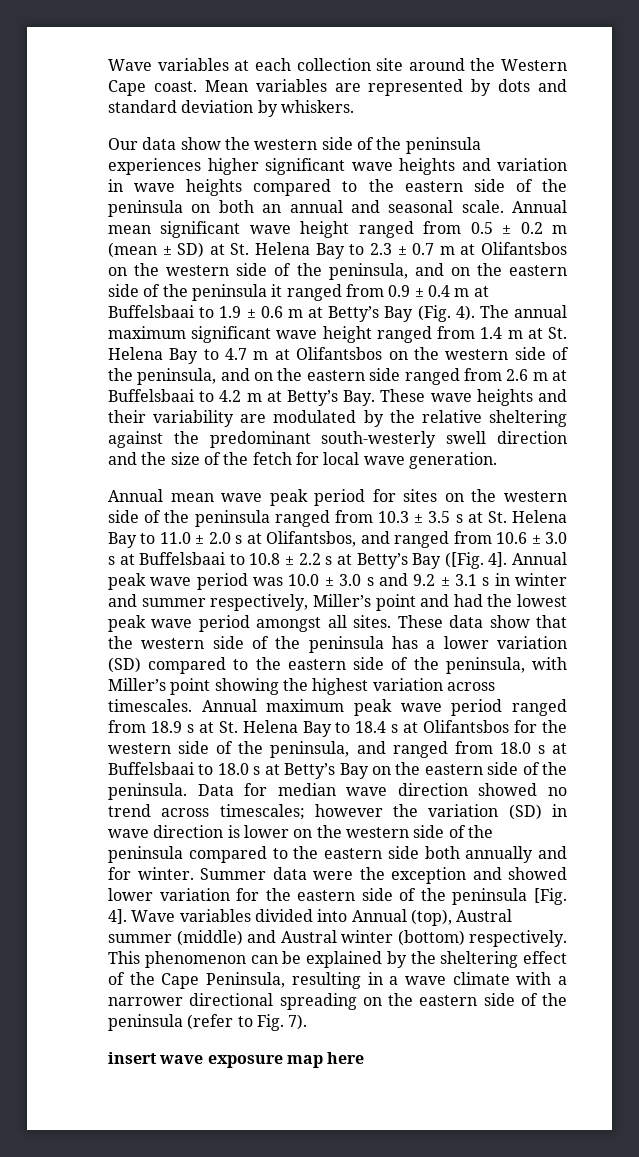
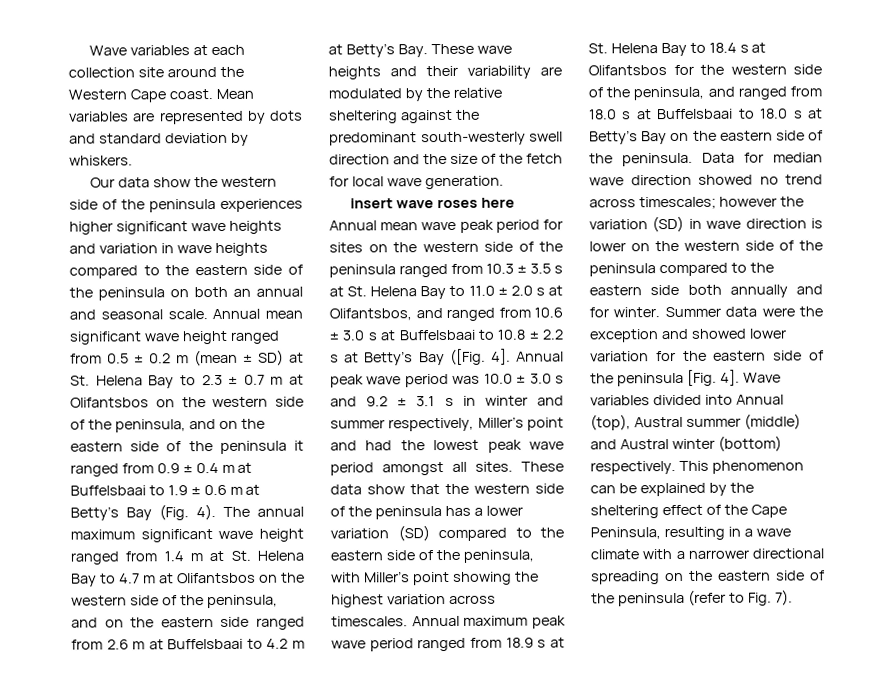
- Annual mean wave peak period for sites on the western side of the peninsula ranged from 10.3 ± 3.5 s at St. Helena Bay to 11.0 ± 2.0 s at Olifantsbos, and ranged from 10.6 ± 3.0 s at Buffelsbaai to 10.8 ± 2.2 s at Betty’s Bay ([Fig. 4].
+ insert wave roses here Annual mean wave peak period for sites on the western side of the peninsula ranged from 10.3 ± 3.5 s at St. Helena Bay to 11.0 ± 2.0 s at Olifantsbos, and ranged from 10.6 ± 3.0 s at Buffelsbaai to 10.8 ± 2.2 s at Betty’s Bay ([Fig. 4].
- insert wave exposure map here

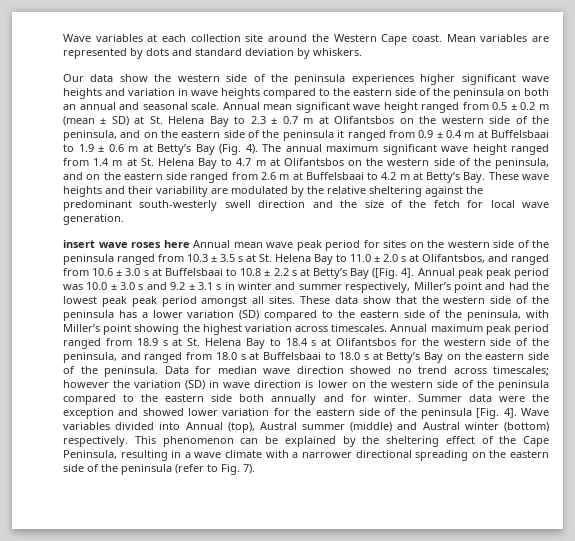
- Annual peak wave period was 10.0 ± 3.0 s and 9.2 ± 3.1 s in winter and summer respectively, Miller’s point and had the lowest peak wave period amongst all sites.
+ Annual peak peak period was 10.0 ± 3.0 s and 9.2 ± 3.1 s in winter and summer respectively, Miller’s point and had the lowest peak peak period amongst all sites.
- Annual maximum peak wave period ranged from 18.9 s at St. Helena Bay to 18.4 s at Olifantsbos for the western side of the peninsula, and ranged from 18.0 s at Buffelsbaai to 18.0 s at Betty’s Bay on the eastern side of the peninsula.
+ Annual maximum peak period ranged from 18.9 s at St. Helena Bay to 18.4 s at Olifantsbos for the western side of the peninsula, and ranged from 18.0 s at Buffelsbaai to 18.0 s at Betty’s Bay on the eastern side of the peninsula.

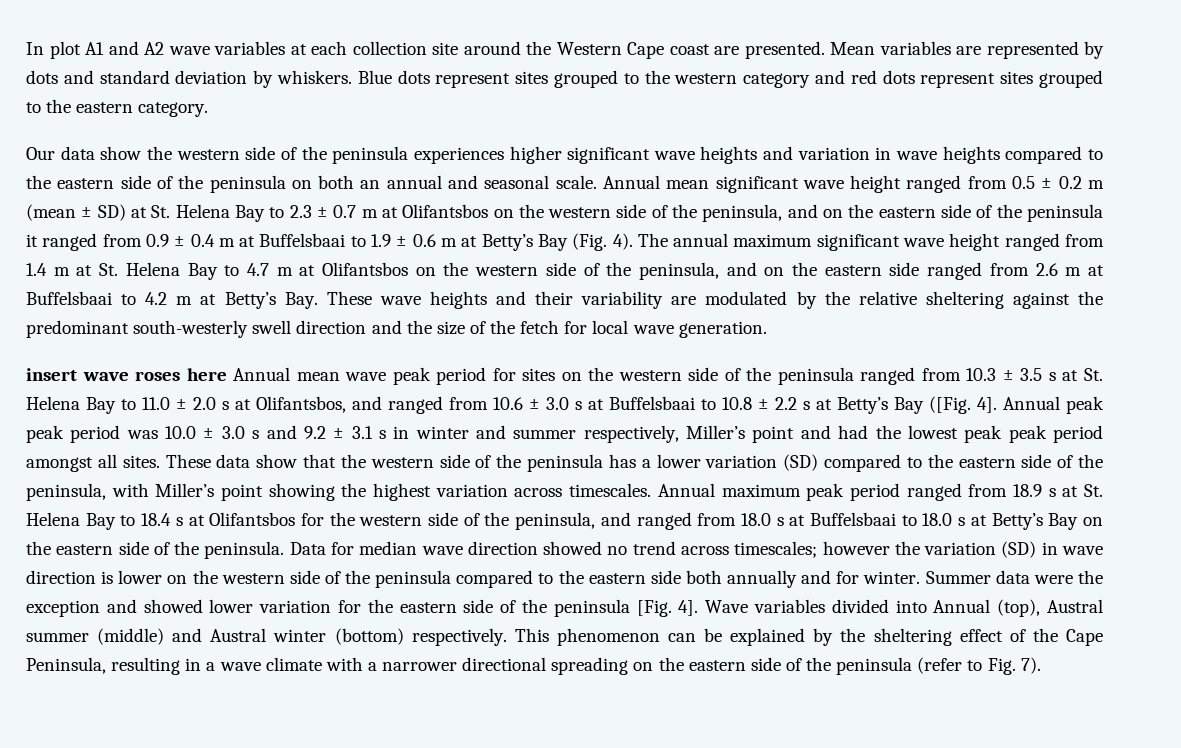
- Wave variables at each collection site around the Western Cape coast.
+ In plot A1 and A2 wave variables at each collection site around the Western Cape coast are presented.
+ Blue dots represent sites grouped to the western category and red dots represent sites grouped to the eastern category.

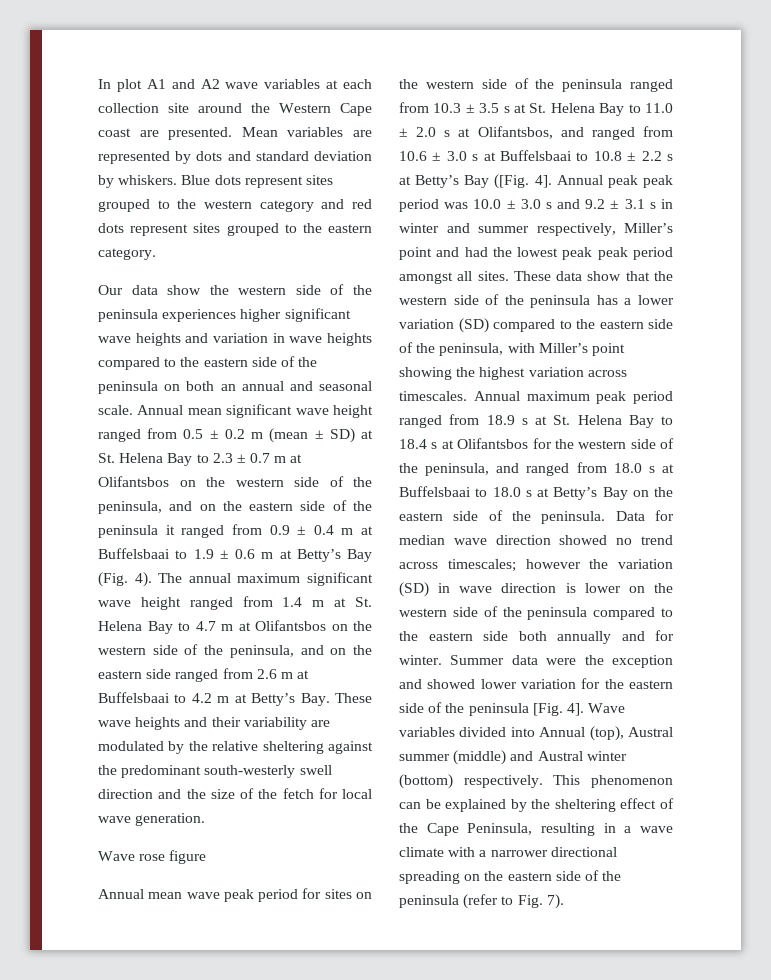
- insert wave roses here Annual mean wave peak period for sites on the western side of the peninsula ranged from 10.3 ± 3.5 s at St. Helena Bay to 11.0 ± 2.0 s at Olifantsbos, and ranged from 10.6 ± 3.0 s at Buffelsbaai to 10.8 ± 2.2 s at Betty’s Bay ([Fig. 4].
+ Wave rose figure
+ Annual mean wave peak period for sites on the western side of the peninsula ranged from 10.3 ± 3.5 s at St. Helena Bay to 11.0 ± 2.0 s at Olifantsbos, and ranged from 10.6 ± 3.0 s at Buffelsbaai to 10.8 ± 2.2 s at Betty’s Bay ([Fig. 4].

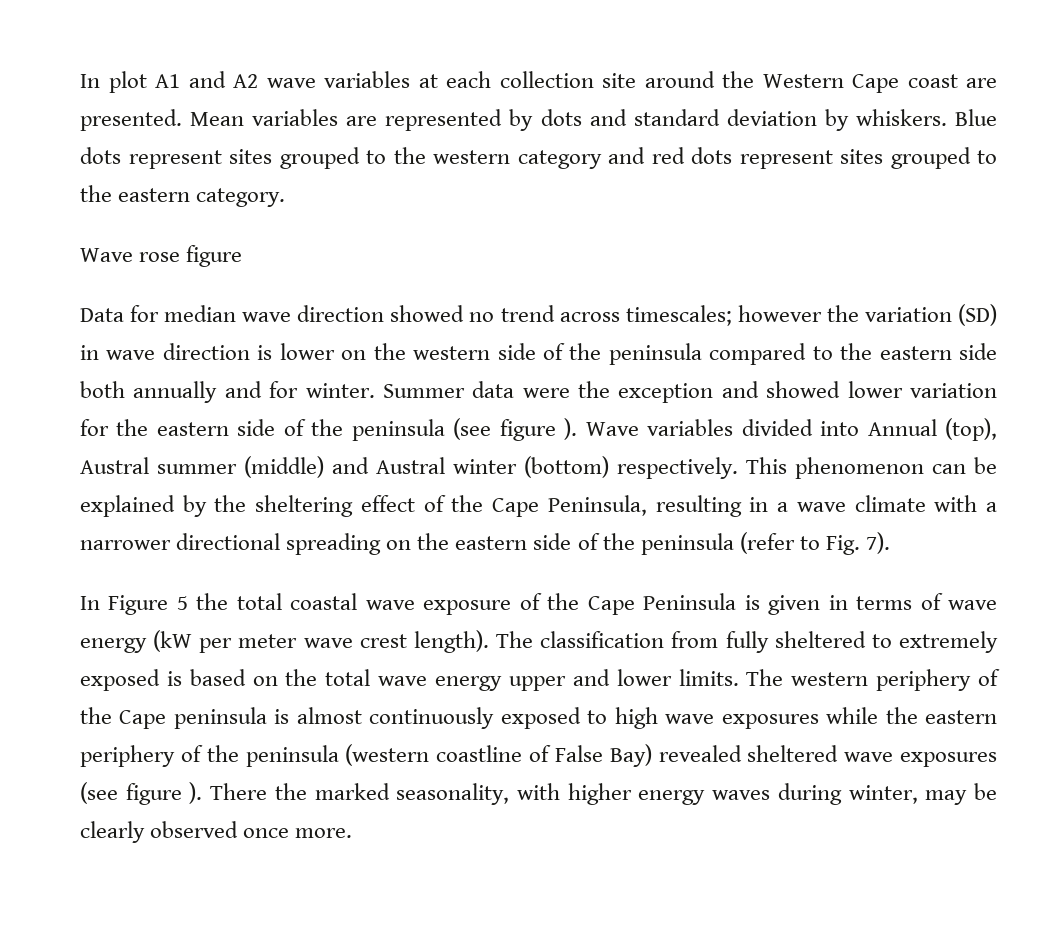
- Our data show the western side of the peninsula experiences higher significant wave heights and variation in wave heights compared to the eastern side of the peninsula on both an annual and seasonal scale. Annual mean significant wave height ranged from 0.5 ± 0.2 m (mean ± SD) at St. Helena Bay to 2.3 ± 0.7 m at Olifantsbos on the western side of the peninsula, and on the eastern side of the peninsula it ranged from 0.9 ± 0.4 m at Buffelsbaai to 1.9 ± 0.6 m at Betty’s Bay (Fig. 4). The annual maximum significant wave height ranged from 1.4 m at St. Helena Bay to 4.7 m at Olifantsbos on the western side of the peninsula, and on the eastern side ranged from 2.6 m at Buffelsbaai to 4.2 m at Betty’s Bay. These wave heights and their variability are modulated by the relative sheltering against the predominant south-westerly swell direction and the size of the fetch for local wave generation.
  Wave rose figure
- Annual mean wave peak period for sites on the western side of the peninsula ranged from 10.3 ± 3.5 s at St. Helena Bay to 11.0 ± 2.0 s at Olifantsbos, and ranged from 10.6 ± 3.0 s at Buffelsbaai to 10.8 ± 2.2 s at Betty’s Bay ([Fig. 4]. Annual peak peak period was 10.0 ± 3.0 s and 9.2 ± 3.1 s in winter and summer respectively, Miller’s point and had the lowest peak peak period amongst all sites. These data show that the western side of the peninsula has a lower variation (SD) compared to the eastern side of the peninsula, with Miller’s point showing the highest variation across timescales. Annual maximum peak period ranged from 18.9 s at St. Helena Bay to 18.4 s at Olifantsbos for the western side of the peninsula, and ranged from 18.0 s at Buffelsbaai to 18.0 s at Betty’s Bay on the eastern side of the peninsula. Data for median wave direction showed no trend across timescales; however the variation (SD) in wave direction is lower on the western side of the peninsula compared to the eastern side both annually and for winter.
+ Data for median wave direction showed no trend across timescales; however the variation (SD) in wave direction is lower on the western side of the peninsula compared to the eastern side both annually and for winter.
- Summer data were the exception and showed lower variation for the eastern side of the peninsula [Fig. 4].
+ Summer data were the exception and showed lower variation for the eastern side of the peninsula (see figure ).
+ In Figure 5 the total coastal wave exposure of the Cape Peninsula is given in terms of wave energy (kW per meter wave crest length). The classification from fully sheltered to extremely exposed is based on the total wave energy upper and lower limits. The western periphery of the Cape peninsula is almost continuously exposed to high wave exposures while the eastern periphery of the peninsula (western coastline of False Bay) revealed sheltered wave exposures (see figure ). There the marked seasonality, with higher energy waves during winter, may be clearly observed once more.

